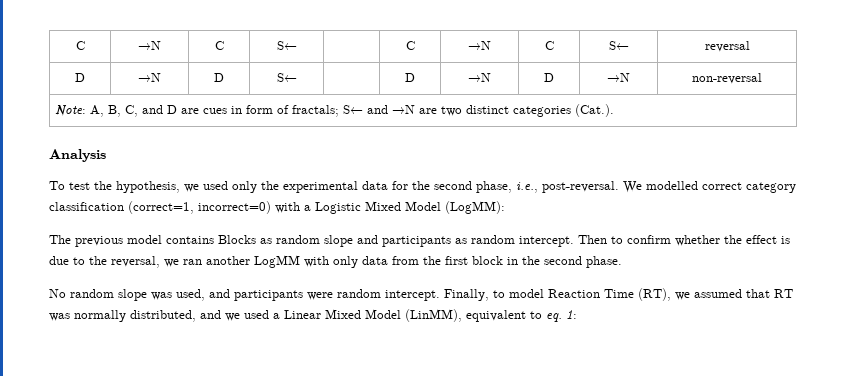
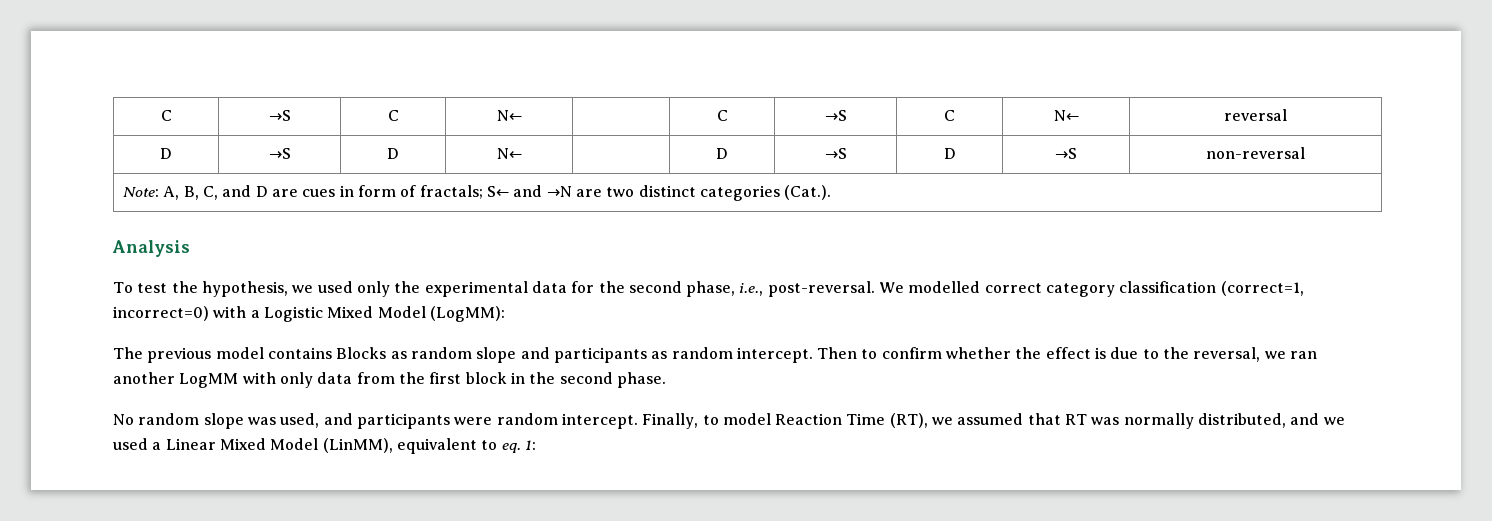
- C | →N | C | S← | | C | →N | C | S← | reversal
+ C | →S | C | N← | | C | →S | C | N← | reversal
- D | →N | D | S← | | D | →N | D | →N | non-reversal
+ D | →S | D | N← | | D | →S | D | →S | non-reversal

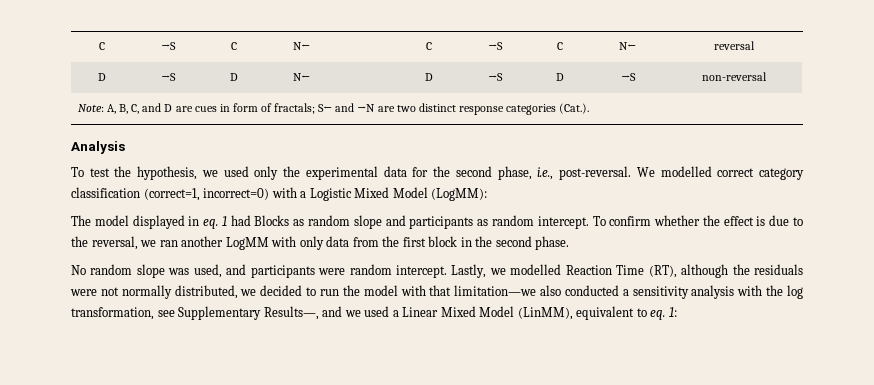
- Note: A, B, C, and D are cues in form of fractals; S← and →N are two distinct categories (Cat.).
+ Note: A, B, C, and D are cues in form of fractals; S← and →N are two distinct response categories (Cat.).
- The previous model contains Blocks as random slope and participants as random intercept.
+ The model displayed in eq. 1 had Blocks as random slope and participants as random intercept.
- Then to confirm whether the effect is due to the reversal, we ran another LogMM with only data from the first block in the second phase.
+ To confirm whether the effect is due to the reversal, we ran another LogMM with only data from the first block in the second phase.
- Finally, to model Reaction Time (RT), we assumed that RT was normally distributed, and we used a Linear Mixed Model (LinMM), equivalent to eq.
+ Lastly, we modelled Reaction Time (RT), although the residuals were not normally distributed, we decided to run the model with that limitation—we also conducted a sensitivity analysis with the log transformation, see Supplementary Results—, and we used a Linear Mixed Model (LinMM), equivalent to eq.

